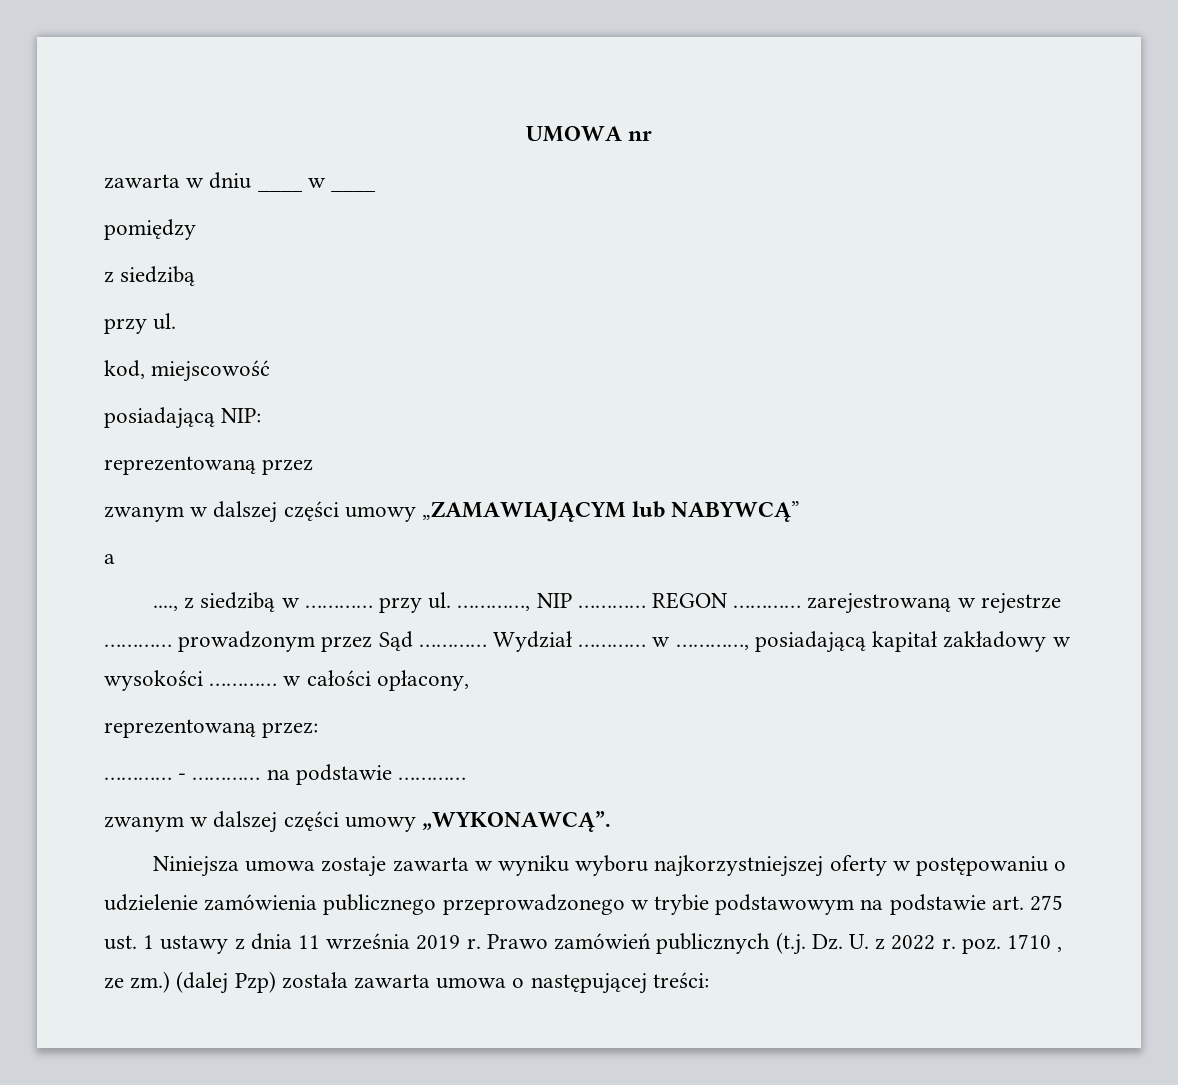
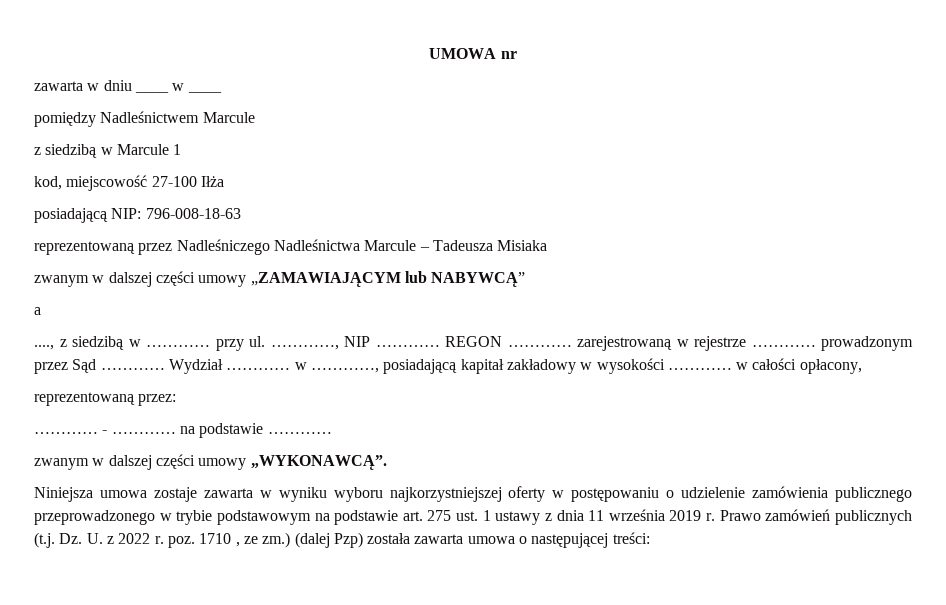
- pomiędzy
- z siedzibą
- przy ul.
+ pomiędzy Nadleśnictwem Marcule
+ z siedzibą w Marcule 1
- kod, miejscowość
+ kod, miejscowość 27-100 Iłża
- posiadającą NIP:
+ posiadającą NIP: 796-008-18-63
- reprezentowaną przez
+ reprezentowaną przez Nadleśniczego Nadleśnictwa Marcule – Tadeusza Misiaka

